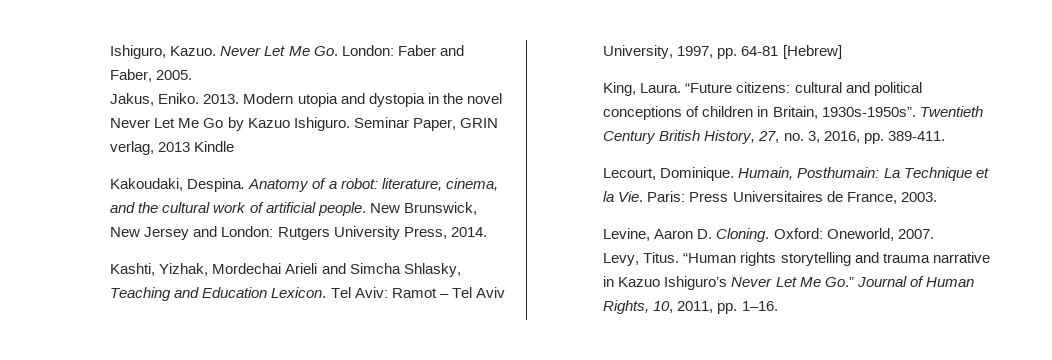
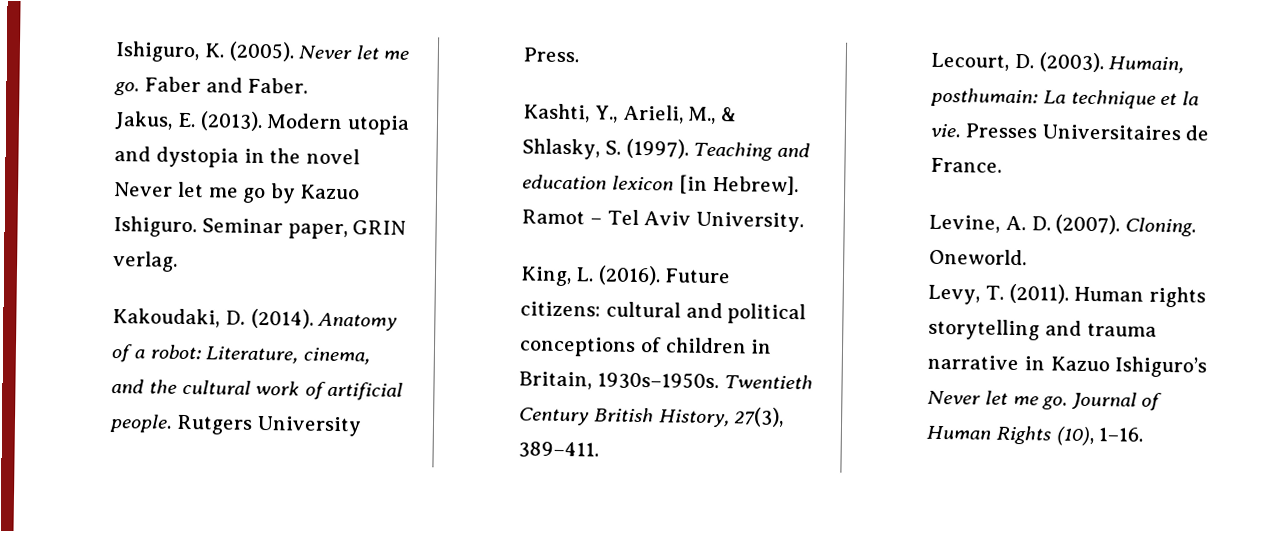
- Ishiguro, Kazuo. Never Let Me Go. London: Faber and Faber, 2005.
+ Ishiguro, K. (2005). Never let me go. Faber and Faber.
- Jakus, Eniko. 2013.
+ Jakus, E. (2013).
- Modern utopia and dystopia in the novel Never Let Me Go by Kazuo Ishiguro.
+ Modern utopia and dystopia in the novel Never let me go by Kazuo Ishiguro.
- Seminar Paper, GRIN verlag, 2013 Kindle
+ Seminar paper, GRIN verlag.
- Kakoudaki, Despina.
+ Kakoudaki, D. (2014).
- Anatomy of a robot: literature, cinema, and the cultural work of artificial people.
+ Anatomy of a robot: Literature, cinema, and the cultural work of artificial people.
- New Brunswick, New Jersey and London: Rutgers University Press, 2014.
- Kashti, Yizhak, Mordechai Arieli and Simcha Shlasky, Teaching and Education Lexicon. Tel Aviv: Ramot – Tel Aviv University, 1997, pp. 64-81 [Hebrew]
- King, Laura. “Future citizens: cultural and political conceptions of children in Britain, 1930s-1950s”.
+ Rutgers University Press.
+ Kashti, Y., Arieli, M., & Shlasky, S. (1997). Teaching and education lexicon [in Hebrew]. Ramot – Tel Aviv University.
+ King, L. (2016). Future citizens: cultural and political conceptions of children in Britain, 1930s–1950s.
- Twentieth Century British History, 27, no. 3, 2016, pp. 389-411.
- Lecourt, Dominique. Humain, Posthumain: La Technique et la Vie. Paris: Press Universitaires de France, 2003.
- Levine, Aaron D. Cloning. Oxford: Oneworld, 2007.
- Levy, Titus. “Human rights storytelling and trauma narrative in Kazuo Ishiguro’s Never Let Me Go.” Journal of Human Rights, 10, 2011, pp. 1–16.
+ Twentieth Century British History, 27(3), 389–411.
+ Lecourt, D. (2003). Humain, posthumain: La technique et la vie. Presses Universitaires de France.
+ Levine, A. D. (2007). Cloning. Oneworld.
+ Levy, T. (2011). Human rights storytelling and trauma narrative in Kazuo Ishiguro’s Never let me go. Journal of Human Rights (10), 1–16.

